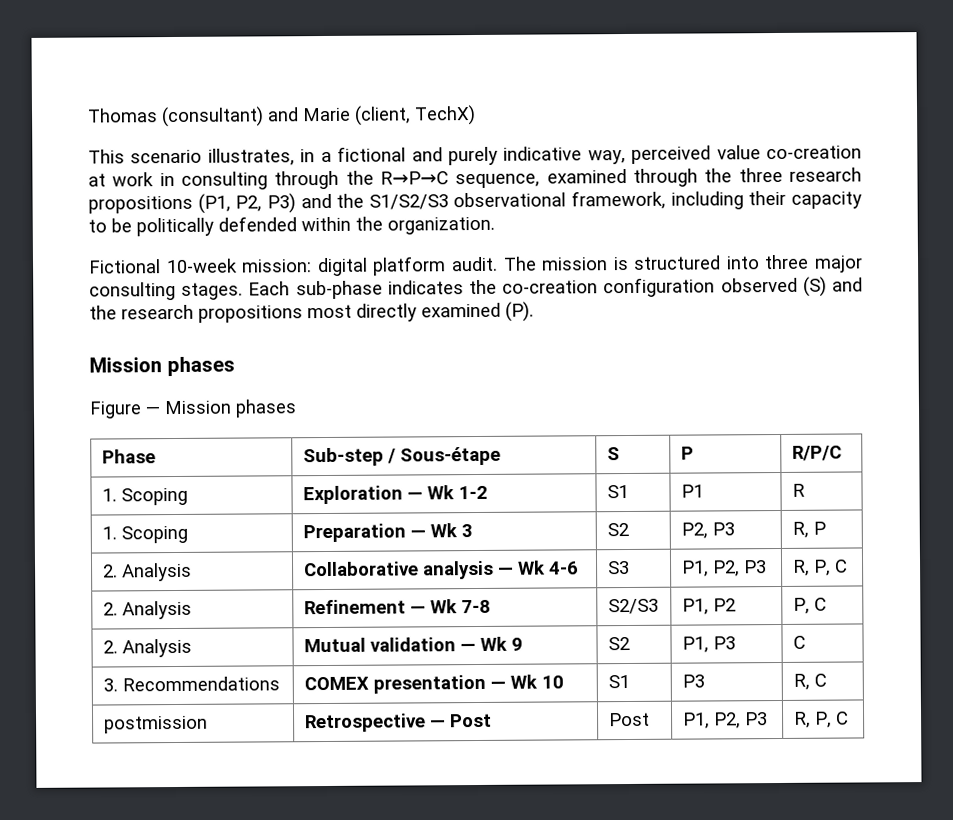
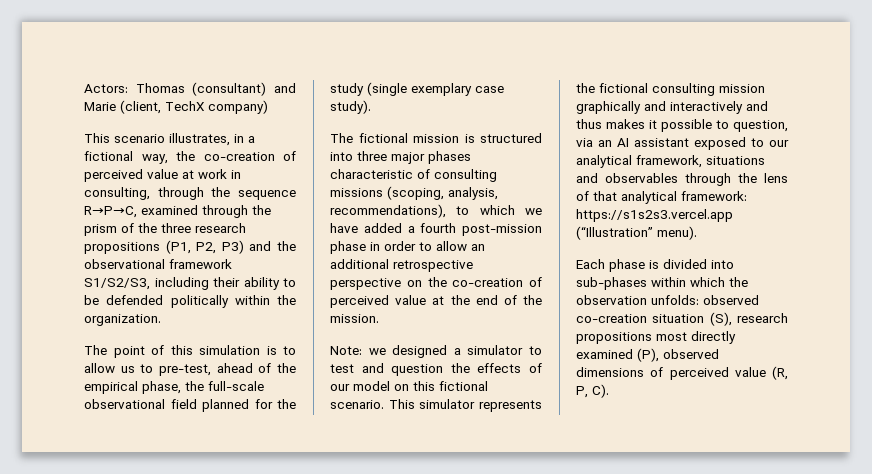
- Thomas (consultant) and Marie (client, TechX)
+ Actors: Thomas (consultant) and Marie (client, TechX company)
- This scenario illustrates, in a fictional and purely indicative way, perceived value co-creation at work in consulting through the R→P→C sequence, examined through the three research propositions (P1, P2, P3) and the S1/S2/S3 observational framework, including their capacity to be politically defended within the organization.
+ This scenario illustrates, in a fictional way, the co-creation of perceived value at work in consulting, through the sequence R→P→C, examined through the prism of the three research propositions (P1, P2, P3) and the observational framework S1/S2/S3, including their ability to be defended politically within the organization.
- Fictional 10-week mission: digital platform audit. The mission is structured into three major consulting stages. Each sub-phase indicates the co-creation configuration observed (S) and the research propositions most directly examined (P).
- Mission phases
- Figure — Mission phases
- Phase | Sub-step / Sous-étape | S | P | R/P/C
- 1. Scoping | Exploration — Wk 1-2 | S1 | P1 | R
- 1. Scoping | Preparation — Wk 3 | S2 | P2, P3 | R, P
- 2. Analysis | Collaborative analysis — Wk 4-6 | S3 | P1, P2, P3 | R, P, C
- 2. Analysis | Refinement — Wk 7-8 | S2/S3 | P1, P2 | P, C
- 2. Analysis | Mutual validation — Wk 9 | S2 | P1, P3 | C
- 3. Recommendations | COMEX presentation — Wk 10 | S1 | P3 | R, C
- postmission | Retrospective — Post | Post | P1, P2, P3 | R, P, C
+ The point of this simulation is to allow us to pre-test, ahead of the empirical phase, the full-scale observational field planned for the study (single exemplary case study).
+ The fictional mission is structured into three major phases characteristic of consulting missions (scoping, analysis, recommendations), to which we have added a fourth post-mission phase in order to allow an additional retrospective perspective on the co-creation of perceived value at the end of the mission.
+ Note: we designed a simulator to test and question the effects of our model on this fictional scenario. This simulator represents the fictional consulting mission graphically and interactively and thus makes it possible to question, via an AI assistant exposed to our analytical framework, situations and observables through the lens of that analytical framework: https://s1s2s3.vercel.app (“Illustration” menu).
+ Each phase is divided into sub-phases within which the observation unfolds: observed co-creation situation (S), research propositions most directly examined (P), observed dimensions of perceived value (R, P, C).

